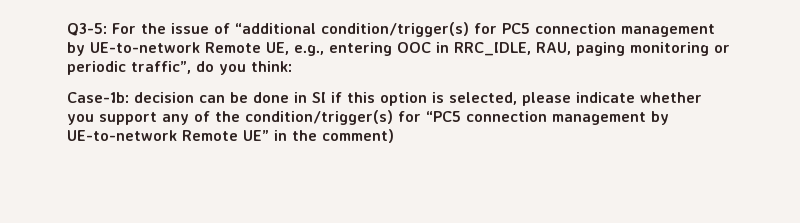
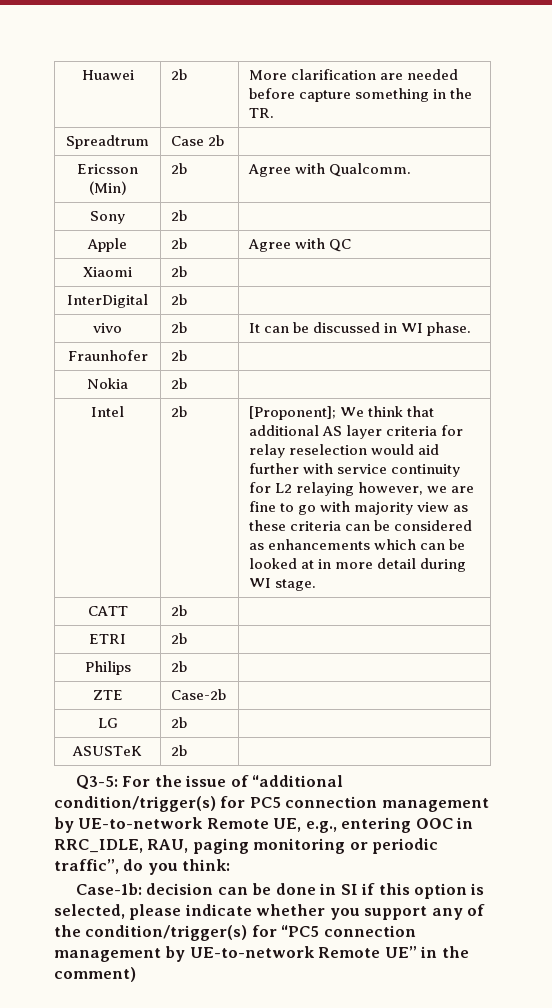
+ Huawei | 2b | More clarification are needed before capture something in the TR.
+ Spreadtrum | Case 2b |
+ Ericsson (Min) | 2b | Agree with Qualcomm.
+ Sony | 2b |
+ Apple | 2b | Agree with QC
+ Xiaomi | 2b |
+ InterDigital | 2b |
+ vivo | 2b | It can be discussed in WI phase.
+ Fraunhofer | 2b |
+ Nokia | 2b |
+ Intel | 2b | [Proponent]; We think that additional AS layer criteria for relay reselection would aid further with service continuity for L2 relaying however, we are fine to go with majority view as these criteria can be considered as enhancements which can be looked at in more detail during WI stage.
+ CATT | 2b |
+ ETRI | 2b |
+ Philips | 2b |
+ ZTE | Case-2b |
+ LG | 2b |
+ ASUSTeK | 2b |

